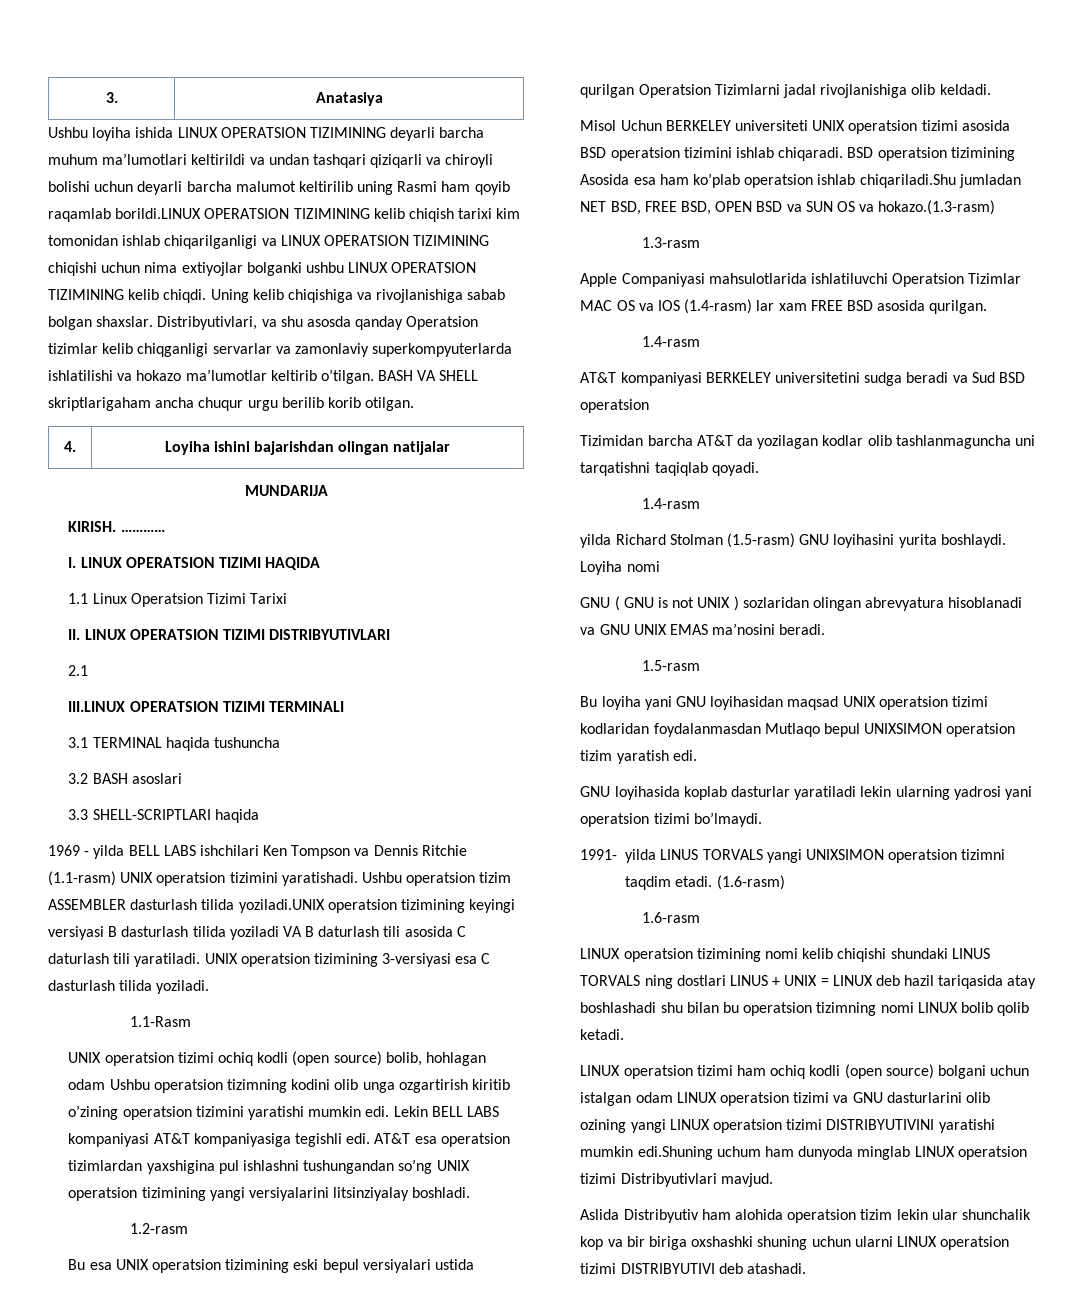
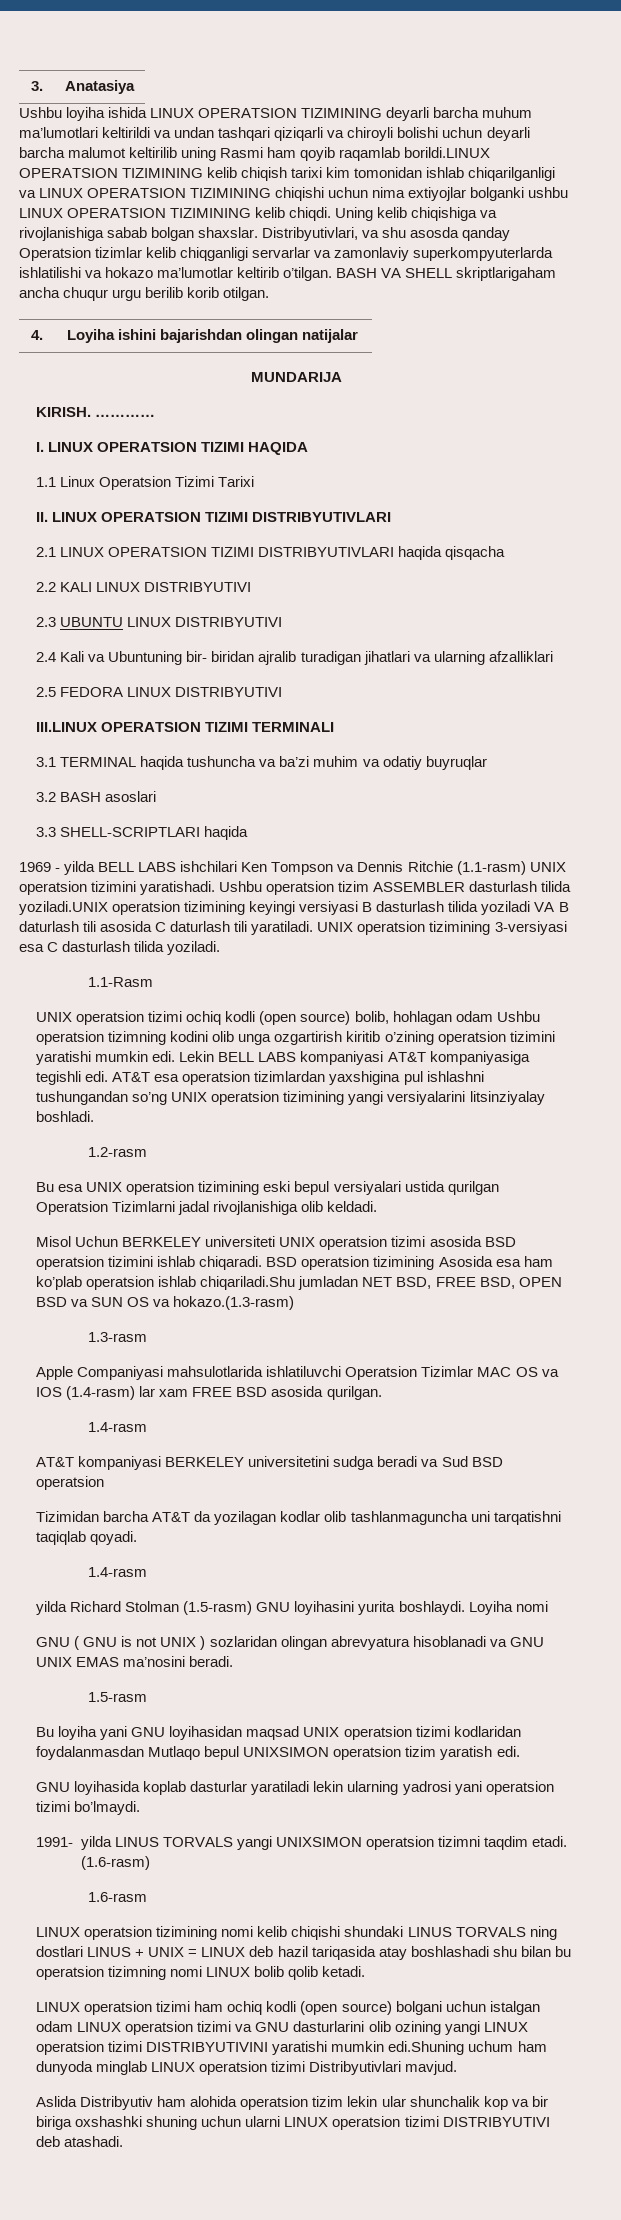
- 2.1
+ 2.1 LINUX OPERATSION TIZIMI DISTRIBYUTIVLARI haqida qisqacha
+ 2.2 KALI LINUX DISTRIBYUTIVI
+ 2.3 UBUNTU LINUX DISTRIBYUTIVI
+ 2.4 Kali va Ubuntuning bir- biridan ajralib turadigan jihatlari va ularning afzalliklari
+ 2.5 FEDORA LINUX DISTRIBYUTIVI
- 3.1 TERMINAL haqida tushuncha
+ 3.1 TERMINAL haqida tushuncha va ba’zi muhim va odatiy buyruqlar

